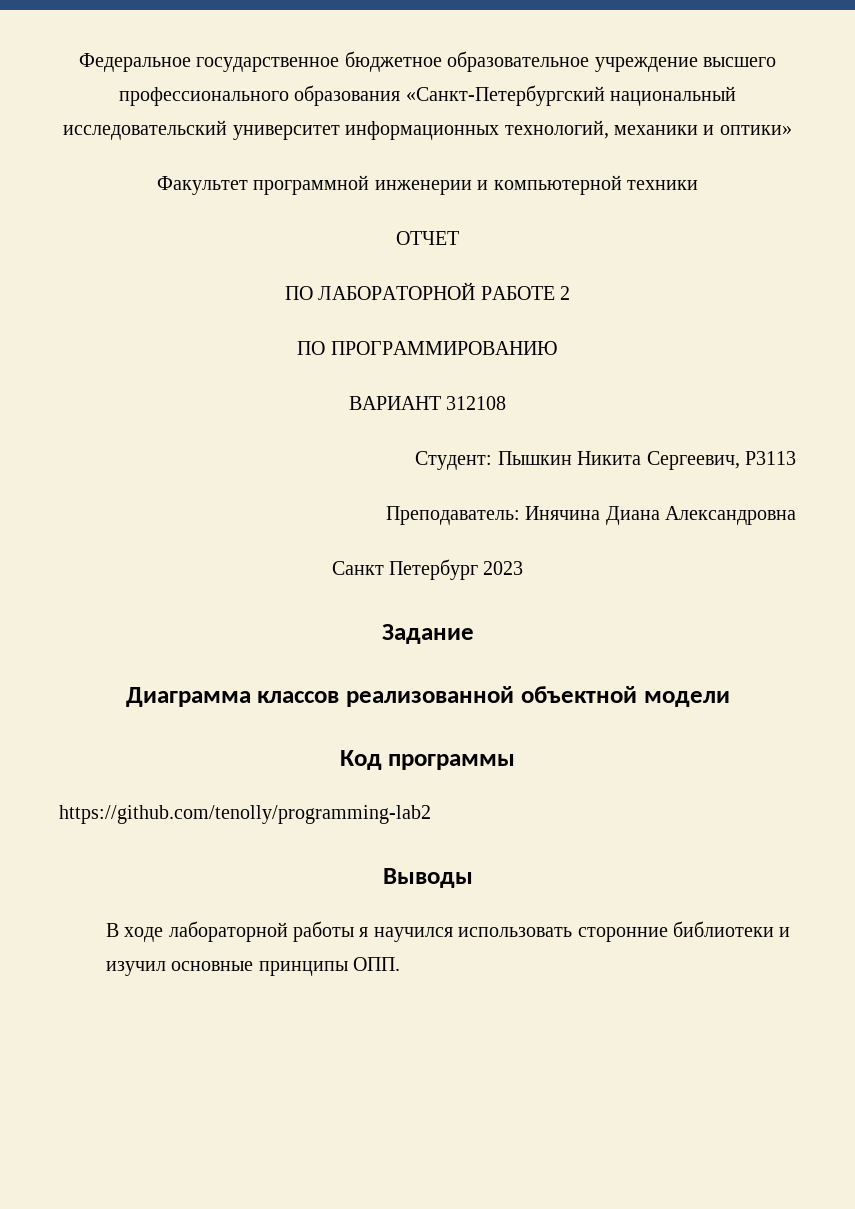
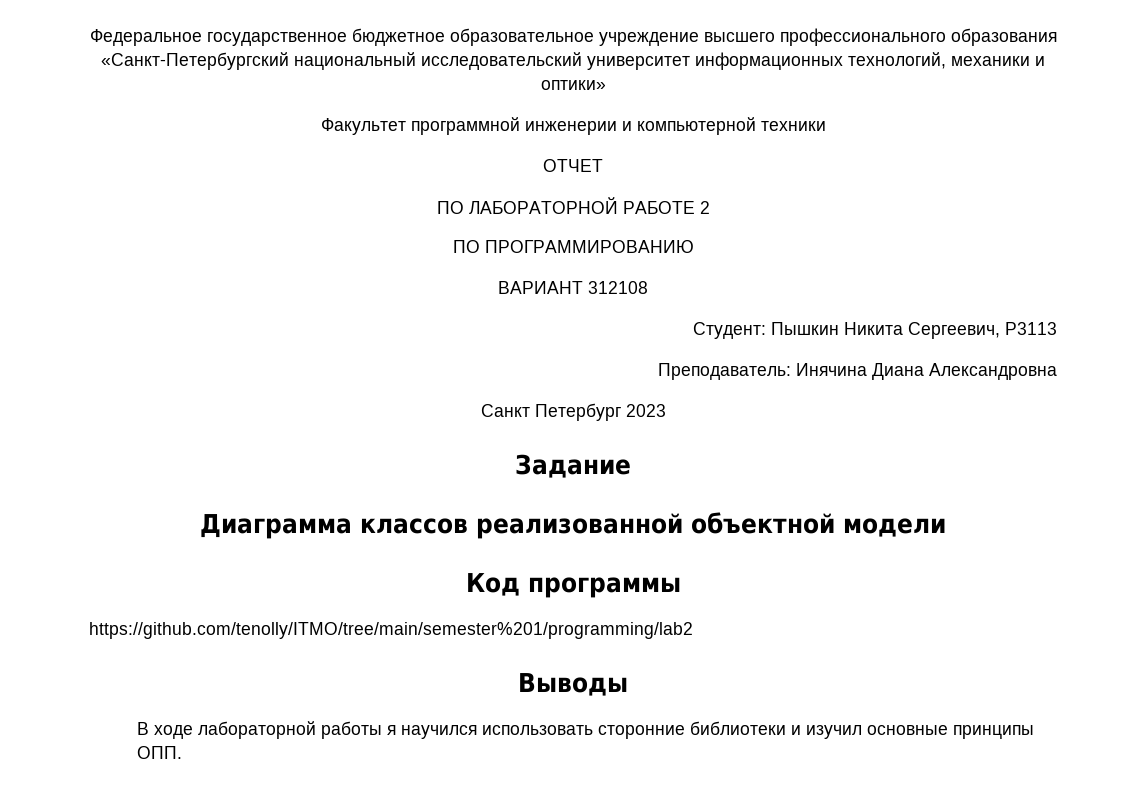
- https://github.com/tenolly/programming-lab2
+ https://github.com/tenolly/ITMO/tree/main/semester%201/programming/lab2

